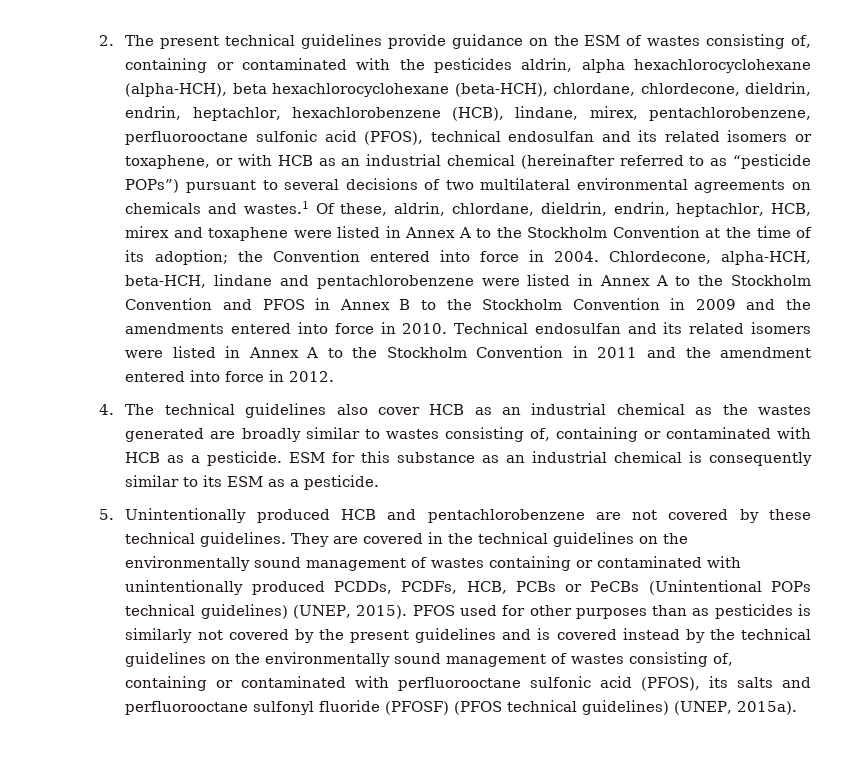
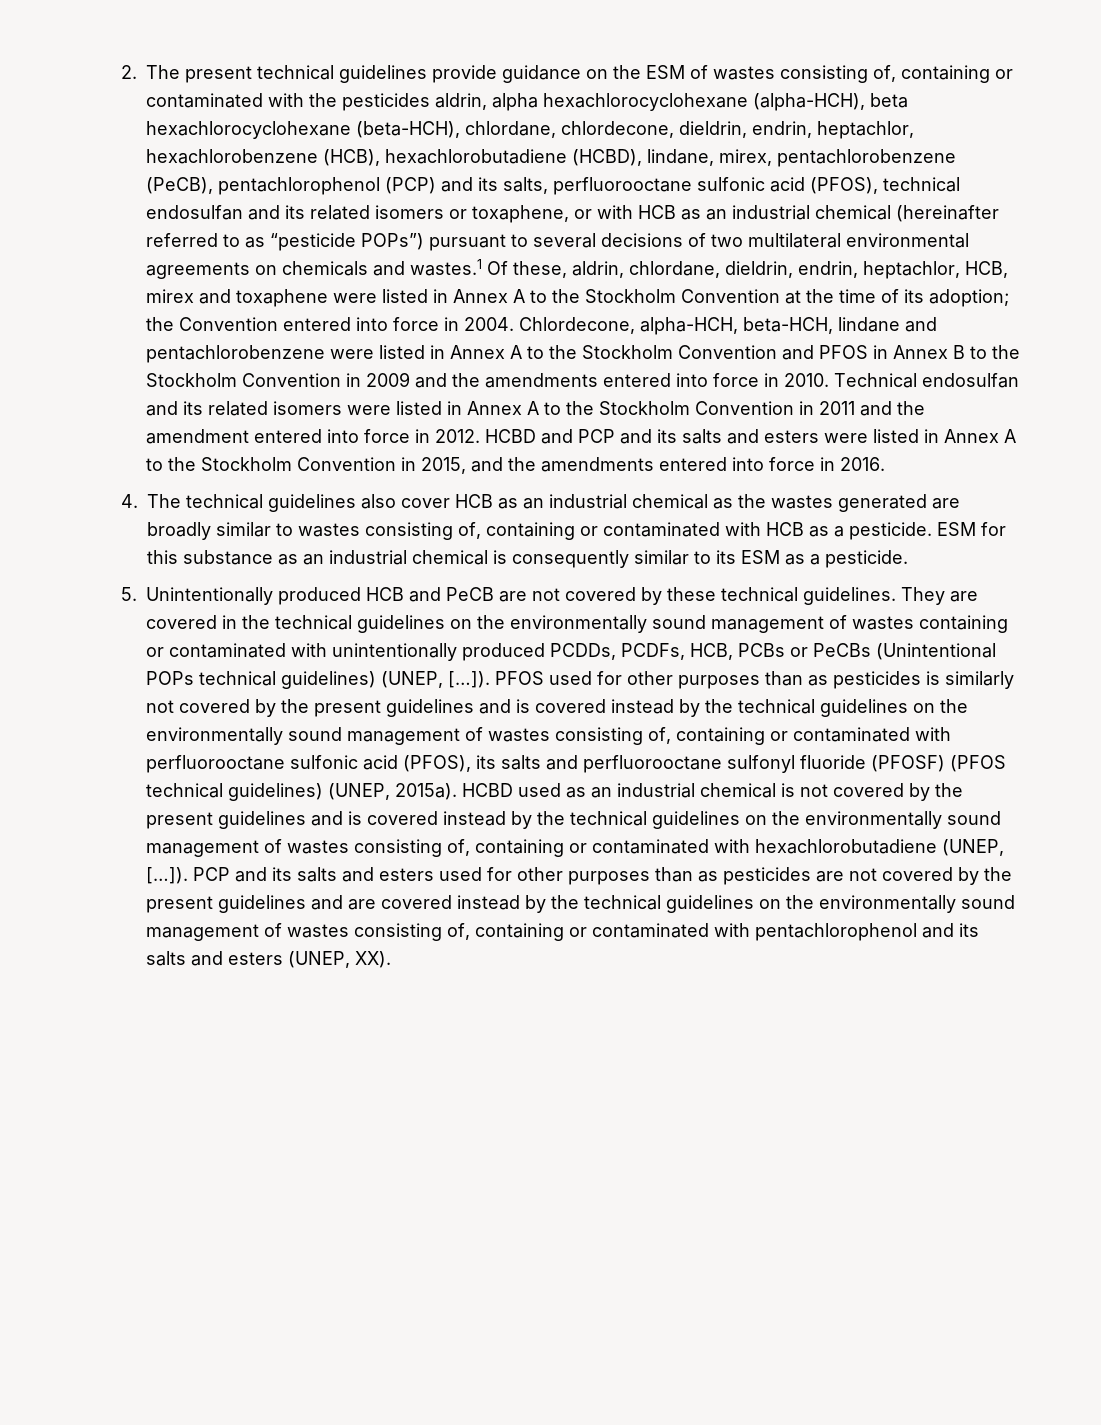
- 2. The present technical guidelines provide guidance on the ESM of wastes consisting of, containing or contaminated with the pesticides aldrin, alpha hexachlorocyclohexane (alpha-HCH), beta hexachlorocyclohexane (beta-HCH), chlordane, chlordecone, dieldrin, endrin, heptachlor, hexachlorobenzene (HCB), lindane, mirex, pentachlorobenzene, perfluorooctane sulfonic acid (PFOS), technical endosulfan and its related isomers or toxaphene, or with HCB as an industrial chemical (hereinafter referred to as “pesticide POPs”) pursuant to several decisions of two multilateral environmental agreements on chemicals and wastes.1 Of these, aldrin, chlordane, dieldrin, endrin, heptachlor, HCB, mirex and toxaphene were listed in Annex A to the Stockholm Convention at the time of its adoption;
+ 2. The present technical guidelines provide guidance on the ESM of wastes consisting of, containing or contaminated with the pesticides aldrin, alpha hexachlorocyclohexane (alpha-HCH), beta hexachlorocyclohexane (beta-HCH), chlordane, chlordecone, dieldrin, endrin, heptachlor, hexachlorobenzene (HCB), hexachlorobutadiene (HCBD), lindane, mirex, pentachlorobenzene (PeCB), pentachlorophenol (PCP) and its salts, perfluorooctane sulfonic acid (PFOS), technical endosulfan and its related isomers or toxaphene, or with HCB as an industrial chemical (hereinafter referred to as “pesticide POPs”) pursuant to several decisions of two multilateral environmental agreements on chemicals and wastes.1 Of these, aldrin, chlordane, dieldrin, endrin, heptachlor, HCB, mirex and toxaphene were listed in Annex A to the Stockholm Convention at the time of its adoption;
+ HCBD and PCP and its salts and esters were listed in Annex A to the Stockholm Convention in 2015, and the amendments entered into force in 2016.
- 5. Unintentionally produced HCB and pentachlorobenzene are not covered by these technical guidelines.
+ 5. Unintentionally produced HCB and PeCB are not covered by these technical guidelines.
- They are covered in the technical guidelines on the environmentally sound management of wastes containing or contaminated with unintentionally produced PCDDs, PCDFs, HCB, PCBs or PeCBs (Unintentional POPs technical guidelines) (UNEP, 2015).
+ They are covered in the technical guidelines on the environmentally sound management of wastes containing or contaminated with unintentionally produced PCDDs, PCDFs, HCB, PCBs or PeCBs (Unintentional POPs technical guidelines) (UNEP, […]).
+ HCBD used as an industrial chemical is not covered by the present guidelines and is covered instead by the technical guidelines on the environmentally sound management of wastes consisting of, containing or contaminated with hexachlorobutadiene (UNEP, […]). PCP and its salts and esters used for other purposes than as pesticides are not covered by the present guidelines and are covered instead by the technical guidelines on the environmentally sound management of wastes consisting of, containing or contaminated with pentachlorophenol and its salts and esters (UNEP, XX).

